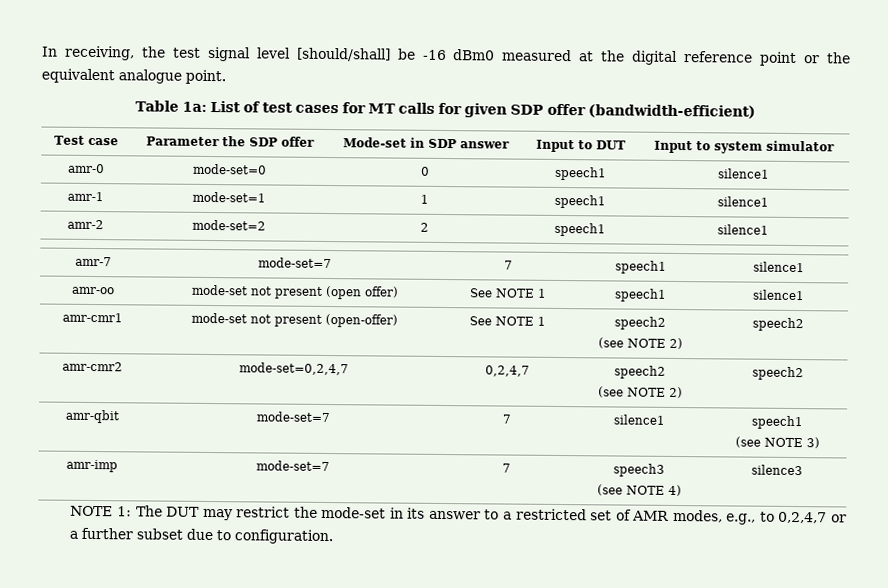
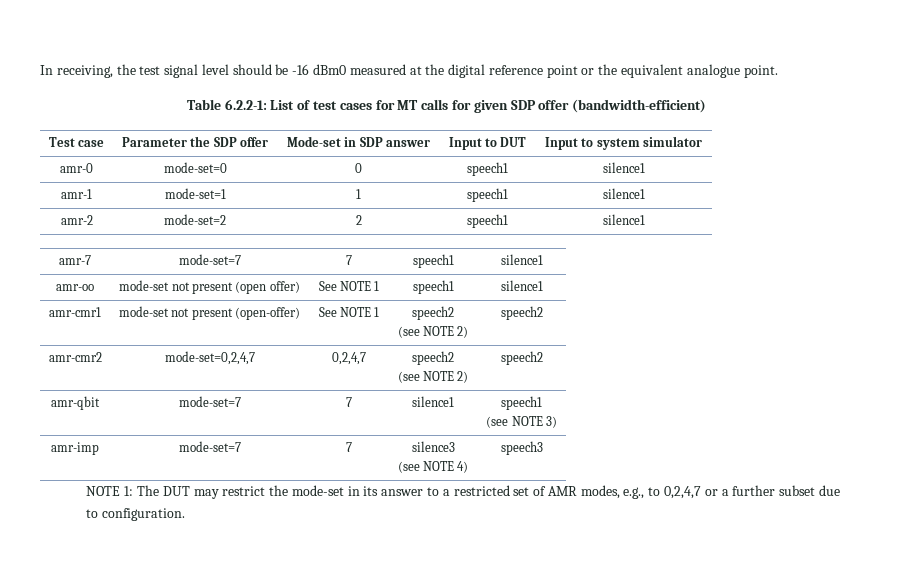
- In receiving, the test signal level [should/shall] be -16 dBm0 measured at the digital reference point or the equivalent analogue point.
+ In receiving, the test signal level should be -16 dBm0 measured at the digital reference point or the equivalent analogue point.
- Table 1a: List of test cases for MT calls for given SDP offer (bandwidth-efficient)
+ Table 6.2.2-1: List of test cases for MT calls for given SDP offer (bandwidth-efficient)
- amr-imp | mode-set=7 | 7 | speech3
- (see NOTE 4) | silence3
+ amr-imp | mode-set=7 | 7 | silence3
+ (see NOTE 4) | speech3

